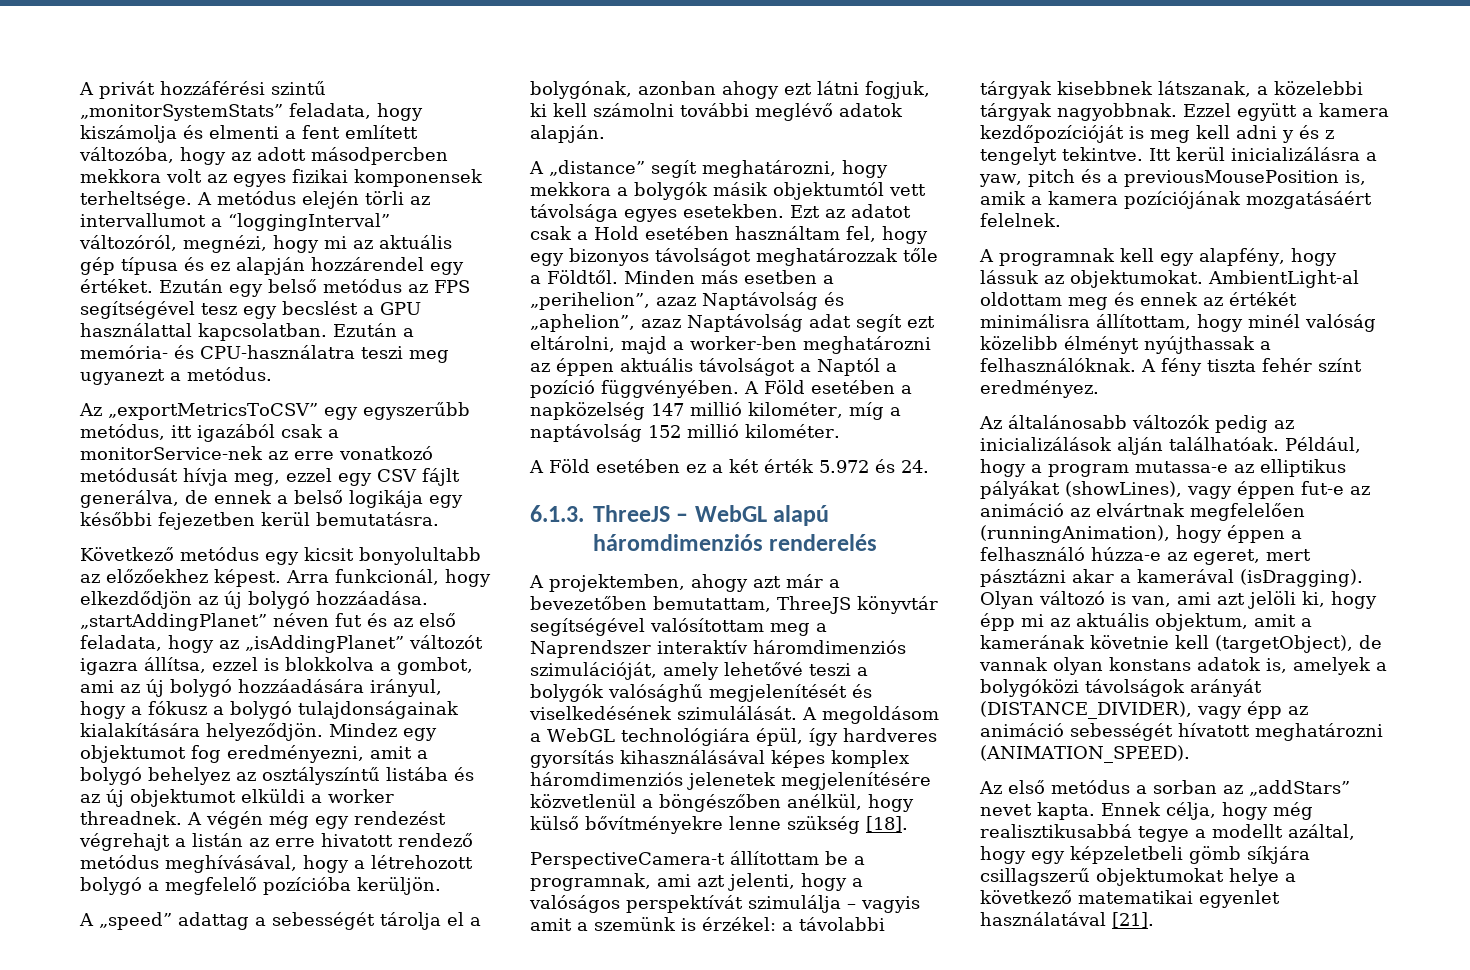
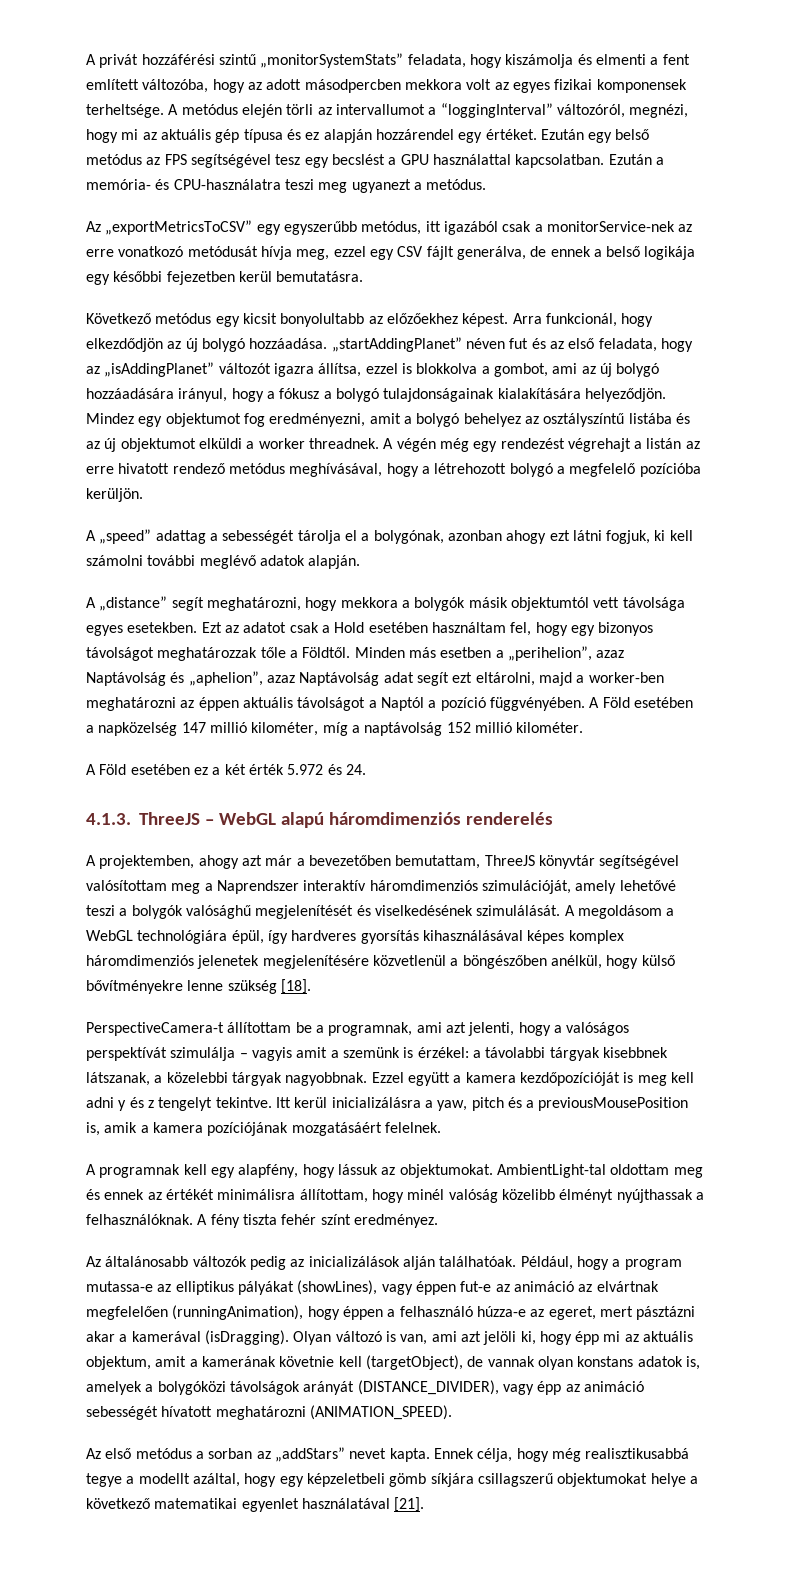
- 6.1.3. ThreeJS – WebGL alapú háromdimenziós renderelés
+ 4.1.3. ThreeJS – WebGL alapú háromdimenziós renderelés
- AmbientLight-al oldottam meg és ennek az értékét minimálisra állítottam, hogy minél valóság közelibb élményt nyújthassak a felhasználóknak.
+ AmbientLight-tal oldottam meg és ennek az értékét minimálisra állítottam, hogy minél valóság közelibb élményt nyújthassak a felhasználóknak.

